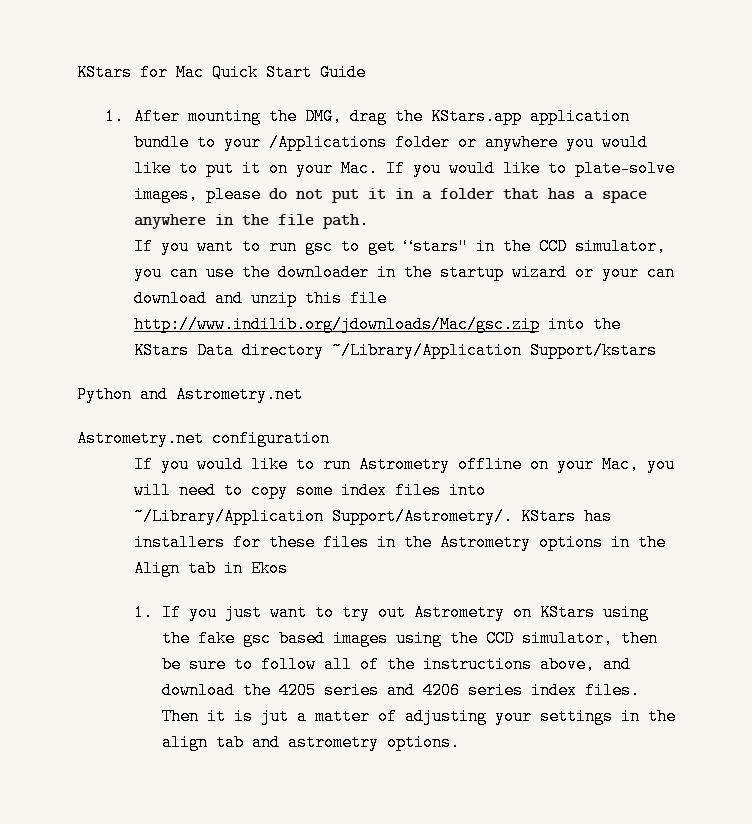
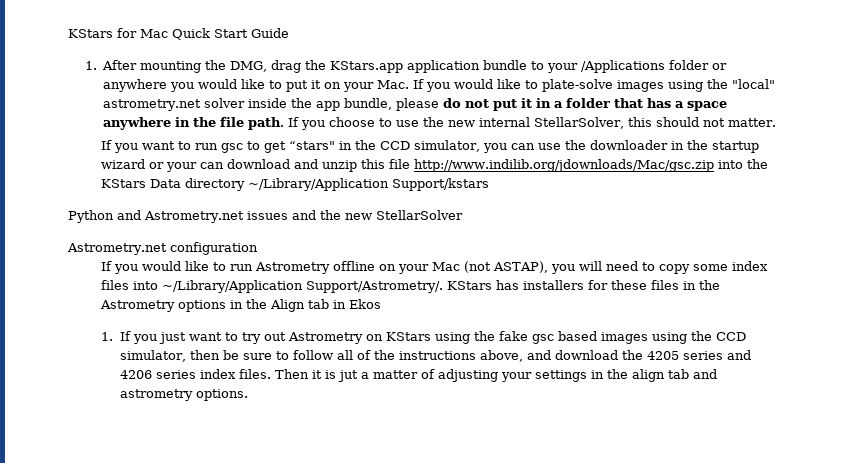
- 1. After mounting the DMG, drag the KStars.app application bundle to your /Applications folder or anywhere you would like to put it on your Mac. If you would like to plate-solve images, please do not put it in a folder that has a space anywhere in the file path.
+ 1. After mounting the DMG, drag the KStars.app application bundle to your /Applications folder or anywhere you would like to put it on your Mac. If you would like to plate-solve images using the "local" astrometry.net solver inside the app bundle, please do not put it in a folder that has a space anywhere in the file path. If you choose to use the new internal StellarSolver, this should not matter.
- Python and Astrometry.net
+ Python and Astrometry.net issues and the new StellarSolver
- If you would like to run Astrometry offline on your Mac, you will need to copy some index files into ~/Library/Application Support/Astrometry/.
+ If you would like to run Astrometry offline on your Mac (not ASTAP), you will need to copy some index files into ~/Library/Application Support/Astrometry/.

